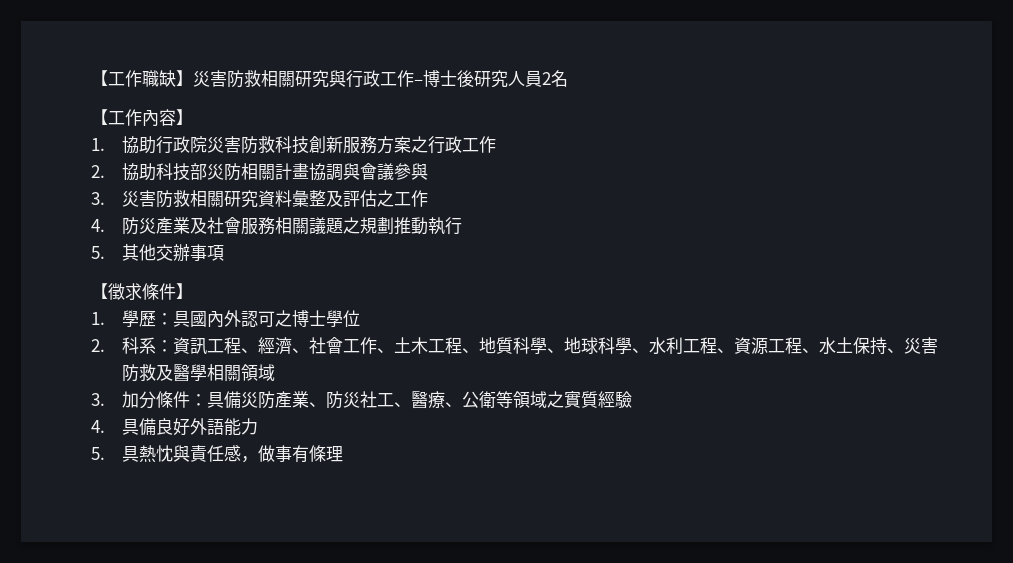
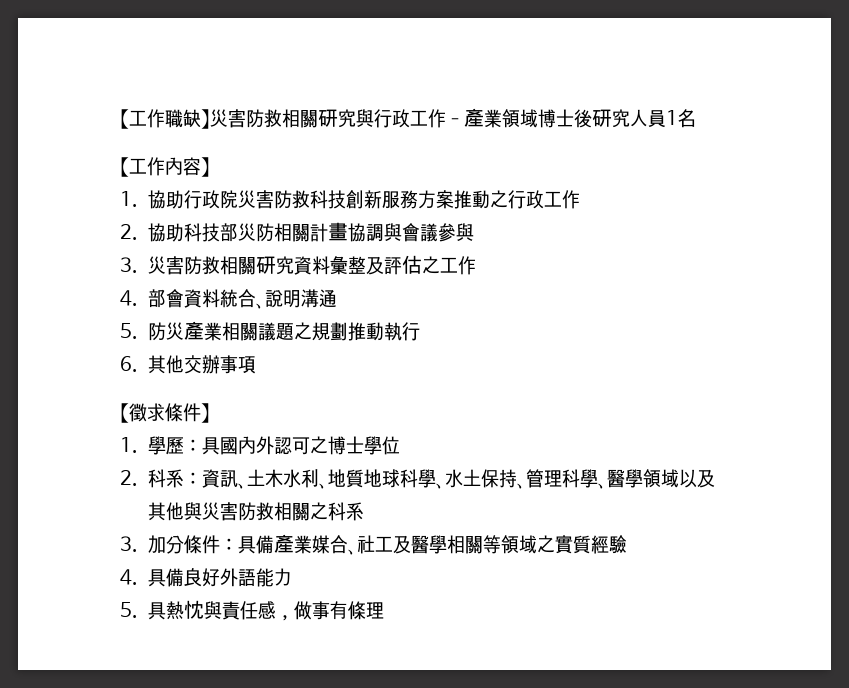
- 【工作職缺】災害防救相關研究與行政工作–博士後研究人員2名
+ 【工作職缺】災害防救相關研究與行政工作–產業領域博士後研究人員1名
- 1.協助行政院災害防救科技創新服務方案之行政工作
+ 1.協助行政院災害防救科技創新服務方案推動之行政工作
- 4.防災產業及社會服務相關議題之規劃推動執行
+ 4.部會資料統合、說明溝通
+ 5.防災產業相關議題之規劃推動執行
- 5.其他交辦事項
+ 6.其他交辦事項
- 2.科系：資訊工程、經濟、社會工作、土木工程、地質科學、地球科學、水利工程、資源工程、水土保持、災害防救及醫學相關領域
+ 2.科系：資訊、土木水利、地質地球科學、水土保持、管理科學、醫學領域以及其他與災害防救相關之科系
- 3.加分條件：具備災防產業、防災社工、醫療、公衛等領域之實質經驗
+ 3.加分條件：具備產業媒合、社工及醫學相關等領域之實質經驗

